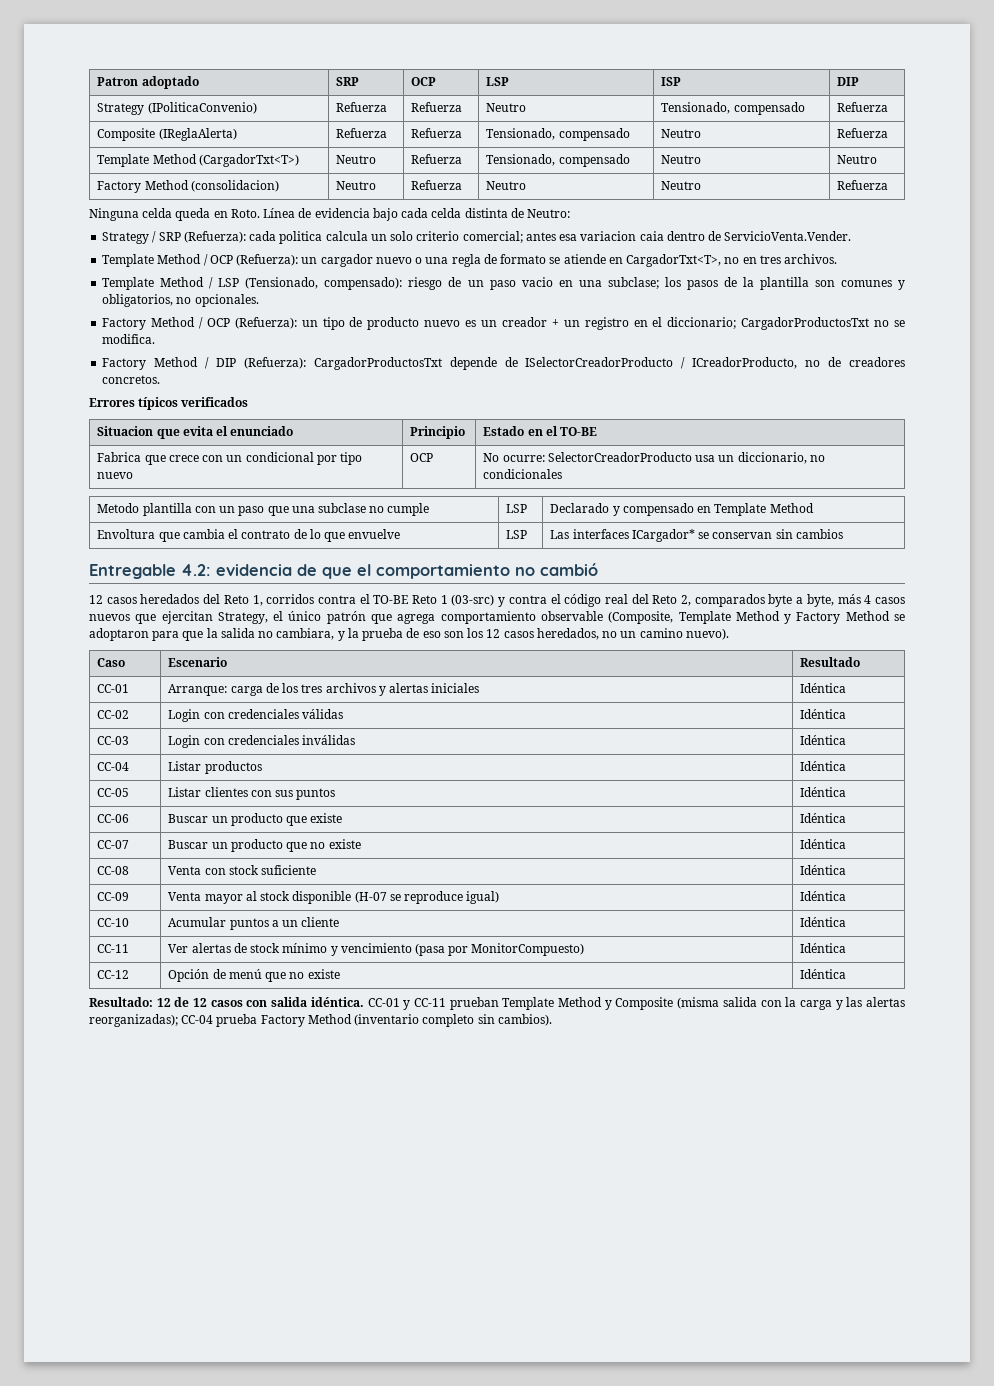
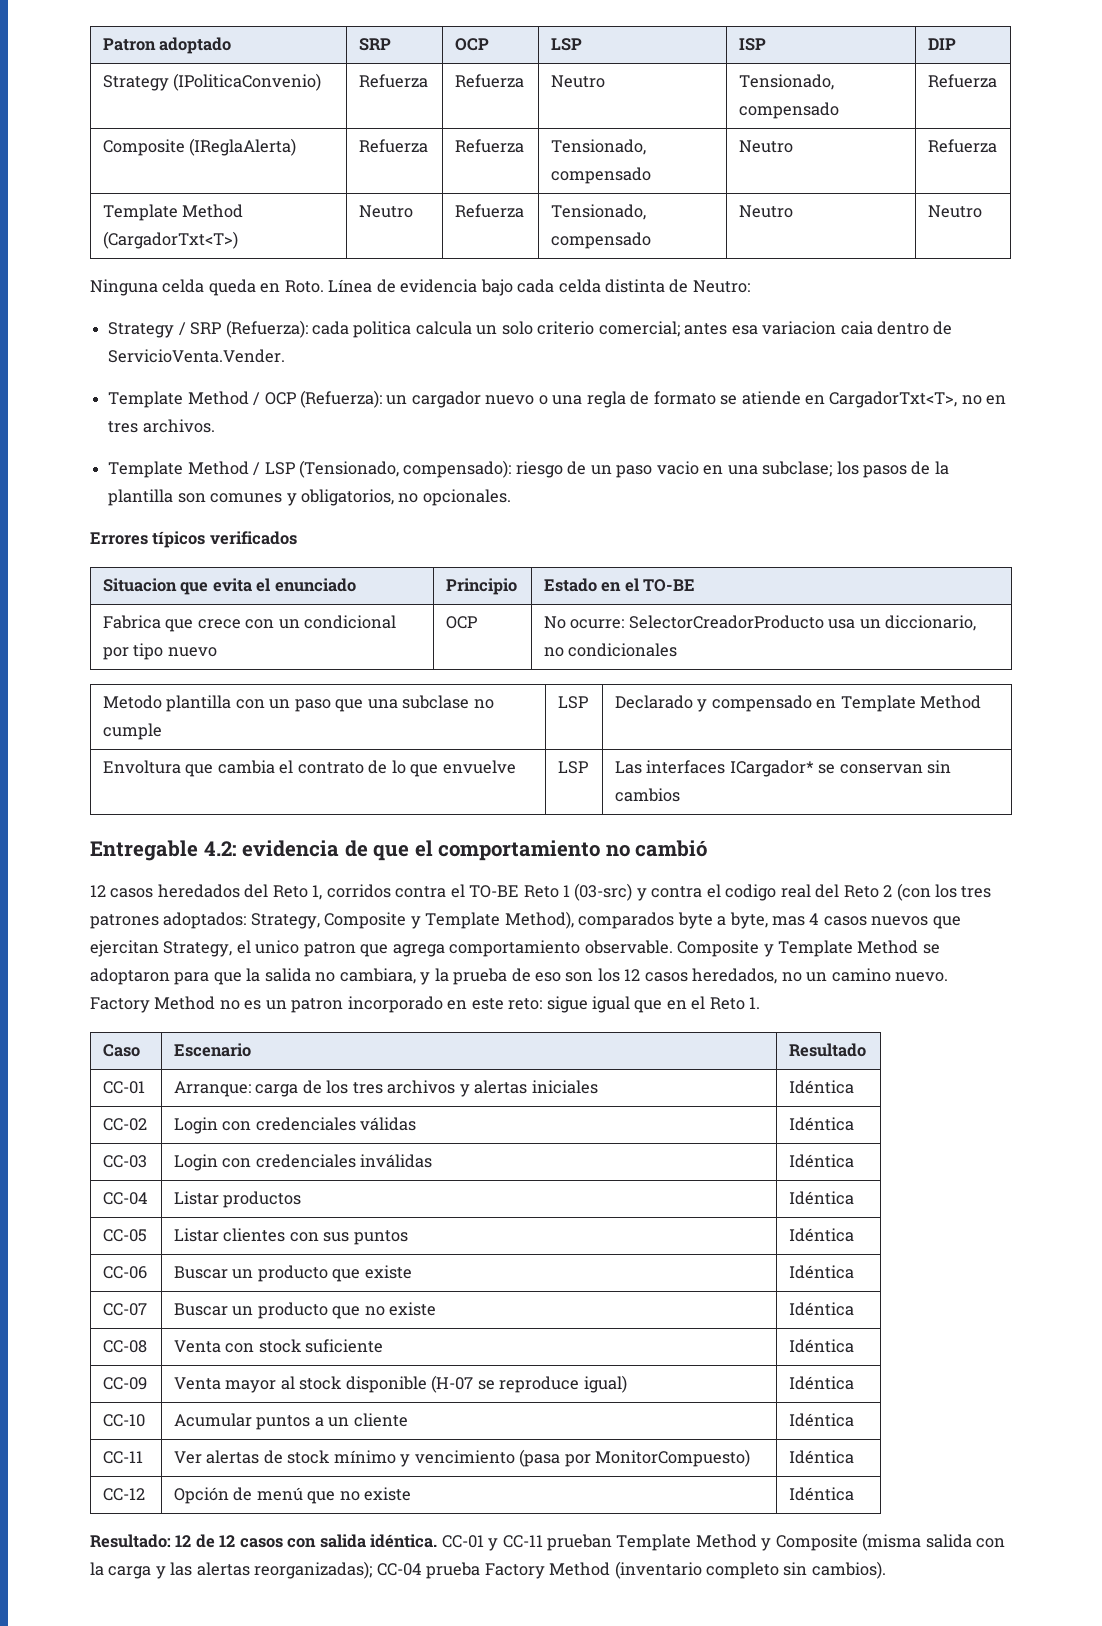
- Factory Method (consolidacion) | Neutro | Refuerza | Neutro | Neutro | Refuerza
- Factory Method / OCP (Refuerza): un tipo de producto nuevo es un creador + un registro en el diccionario; CargadorProductosTxt no se modifica.
- Factory Method / DIP (Refuerza): CargadorProductosTxt depende de ISelectorCreadorProducto / ICreadorProducto, no de creadores concretos.
- 12 casos heredados del Reto 1, corridos contra el TO-BE Reto 1 (03-src) y contra el código real del Reto 2, comparados byte a byte, más 4 casos nuevos que ejercitan Strategy, el único patrón que agrega comportamiento observable (Composite, Template Method y Factory Method se adoptaron para que la salida no cambiara, y la prueba de eso son los 12 casos heredados, no un camino nuevo).
+ 12 casos heredados del Reto 1, corridos contra el TO-BE Reto 1 (03-src) y contra el codigo real del Reto 2 (con los tres patrones adoptados: Strategy, Composite y Template Method), comparados byte a byte, mas 4 casos nuevos que ejercitan Strategy, el unico patron que agrega comportamiento observable. Composite y Template Method se adoptaron para que la salida no cambiara, y la prueba de eso son los 12 casos heredados, no un camino nuevo. Factory Method no es un patron incorporado en este reto: sigue igual que en el Reto 1.

